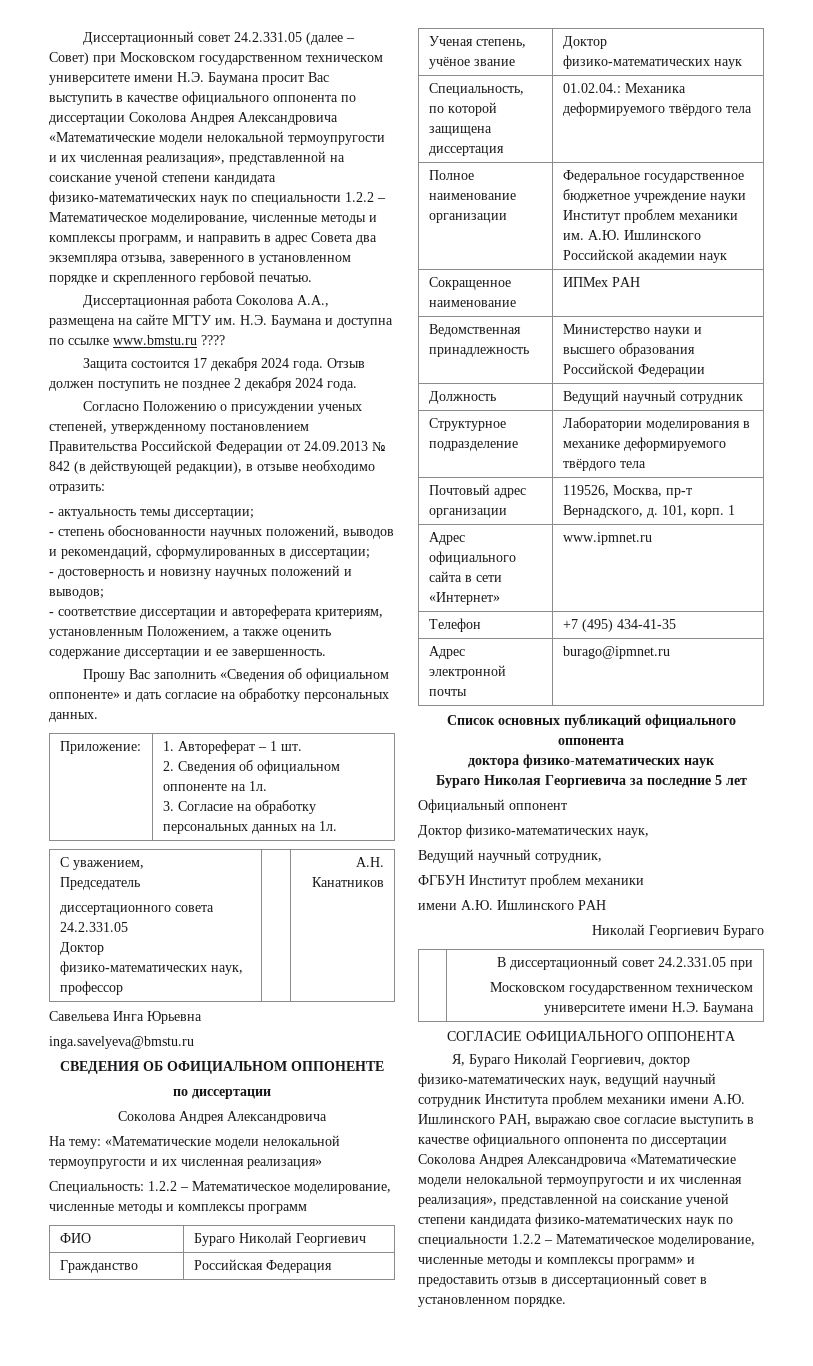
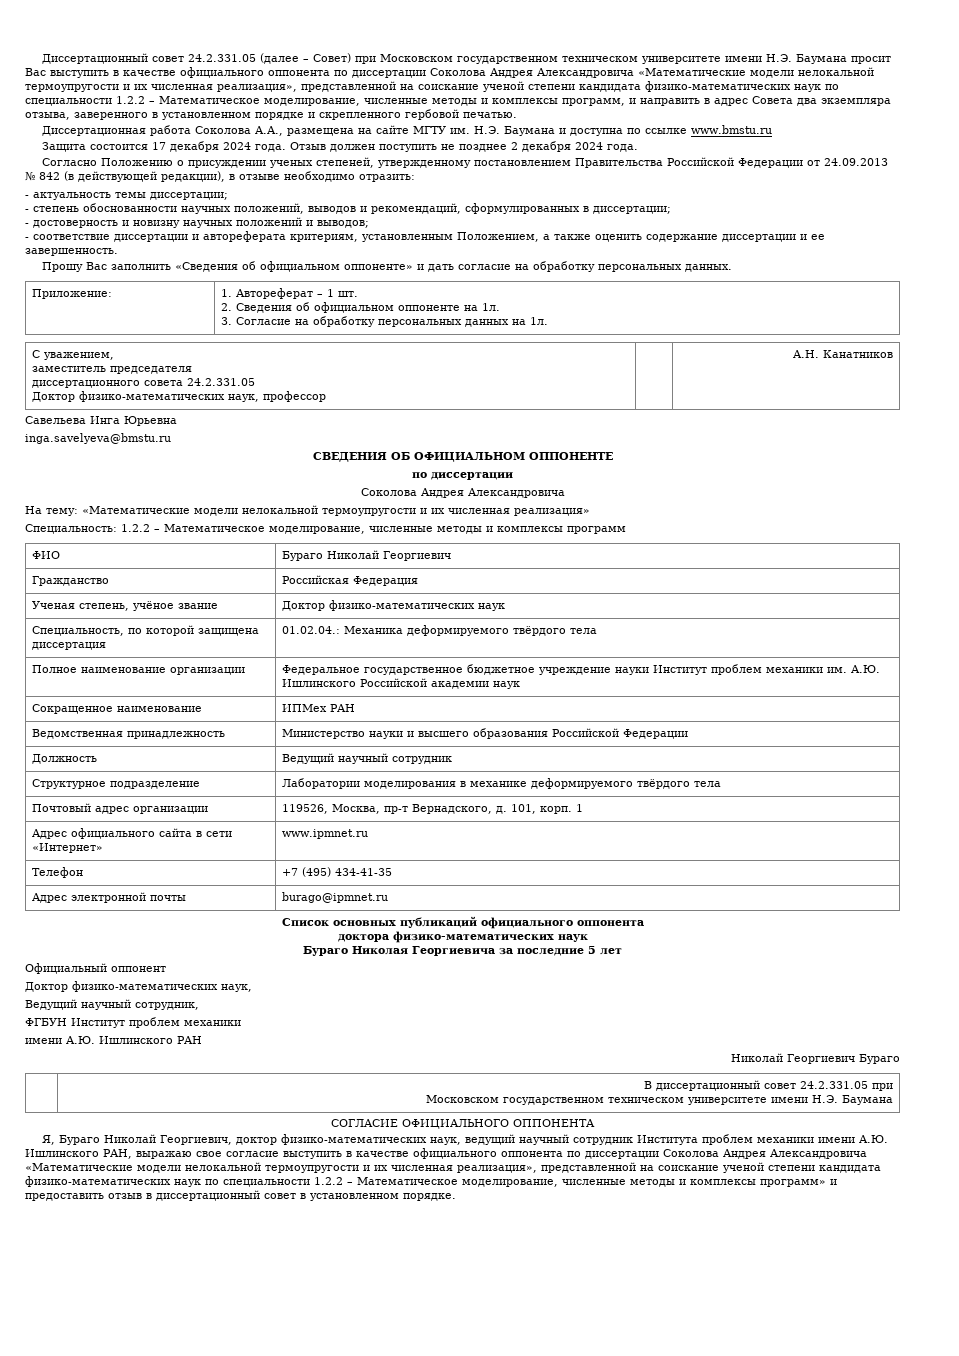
- Диссертационная работа Соколова А.А., размещена на сайте МГТУ им. Н.Э. Баумана и доступна по ссылке www.bmstu.ru ????
+ Диссертационная работа Соколова А.А., размещена на сайте МГТУ им. Н.Э. Баумана и доступна по ссылке www.bmstu.ru
  С уважением,
- Председатель
+ заместитель председателя

